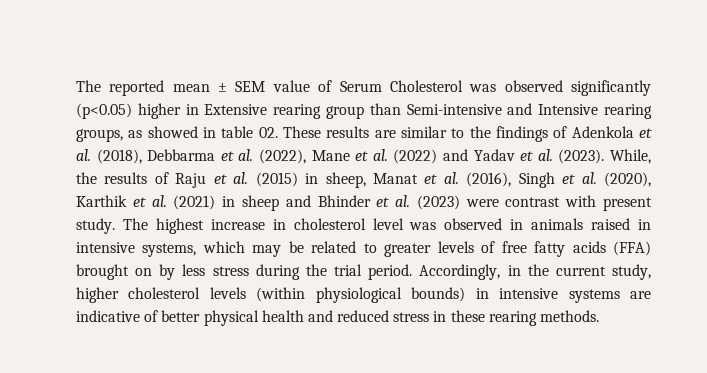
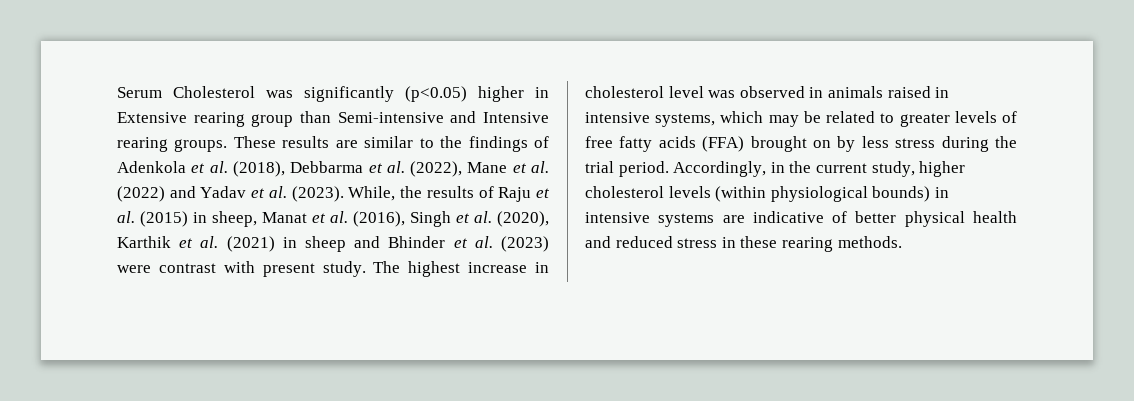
- The reported mean ± SEM value of Serum Cholesterol was observed significantly (p<0.05) higher in Extensive rearing group than Semi-intensive and Intensive rearing groups, as showed in table 02. These results are similar to the findings of Adenkola et al. (2018), Debbarma et al. (2022), Mane et al. (2022) and Yadav et al. (2023).
+ Serum Cholesterol was significantly (p<0.05) higher in Extensive rearing group than Semi-intensive and Intensive rearing groups. These results are similar to the findings of Adenkola et al. (2018), Debbarma et al. (2022), Mane et al. (2022) and Yadav et al. (2023).

